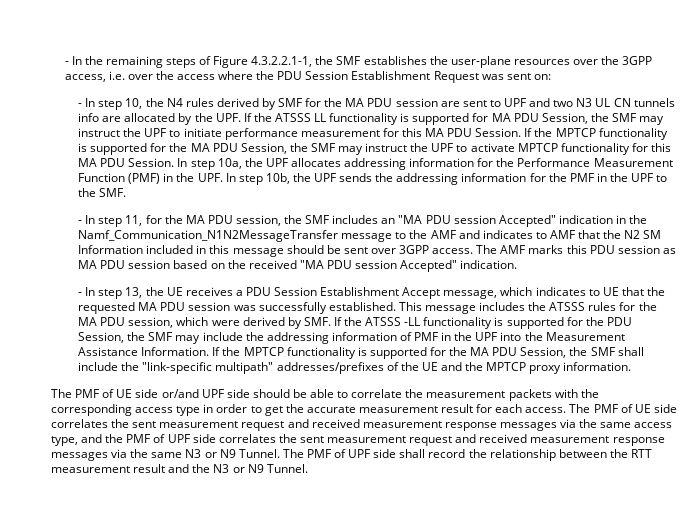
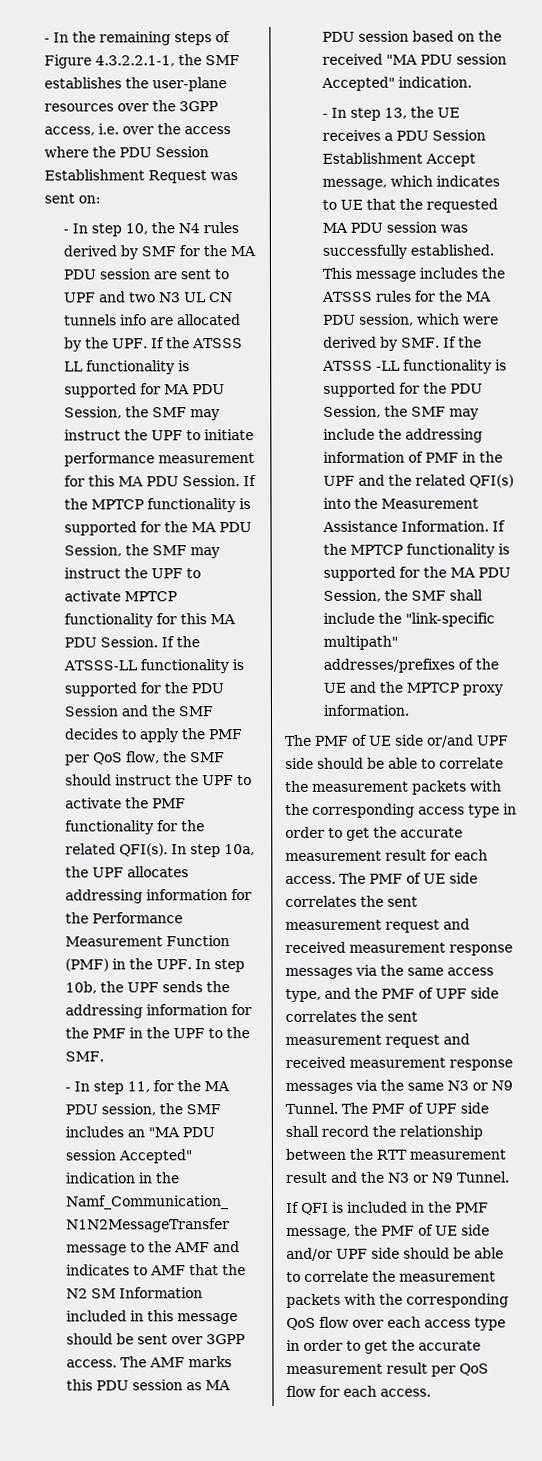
+ If the ATSSS-LL functionality is supported for the PDU Session and the SMF decides to apply the PMF per QoS flow, the SMF should instruct the UPF to activate the PMF functionality for the related QFI(s).
- This message includes the ATSSS rules for the MA PDU session, which were derived by SMF. If the ATSSS -LL functionality is supported for the PDU Session, the SMF may include the addressing information of PMF in the UPF into the Measurement Assistance Information.
+ This message includes the ATSSS rules for the MA PDU session, which were derived by SMF. If the ATSSS -LL functionality is supported for the PDU Session, the SMF may include the addressing information of PMF in the UPF and the related QFI(s) into the Measurement Assistance Information.
+ If QFI is included in the PMF message, the PMF of UE side and/or UPF side should be able to correlate the measurement packets with the corresponding QoS flow over each access type in order to get the accurate measurement result per QoS flow for each access.

